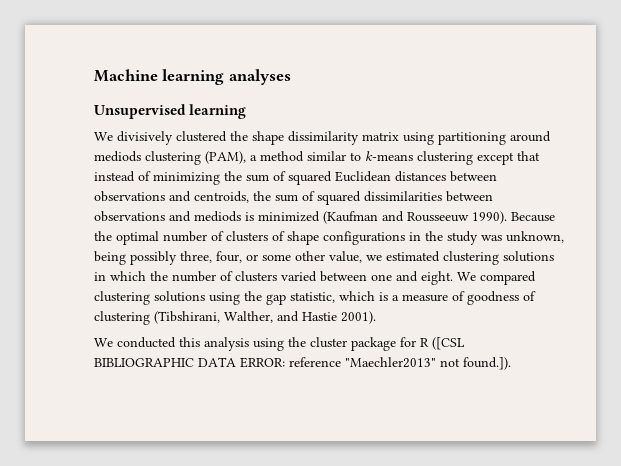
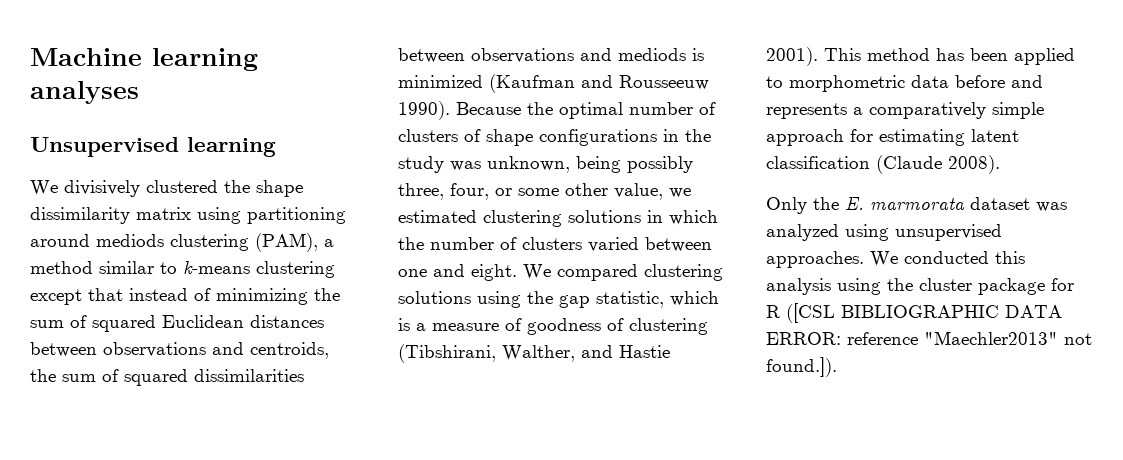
- We compared clustering solutions using the gap statistic, which is a measure of goodness of clustering (Tibshirani, Walther, and Hastie 2001).
- We conducted this analysis using the cluster package for R ([CSL BIBLIOGRAPHIC DATA ERROR: reference "Maechler2013" not found.]).
+ We compared clustering solutions using the gap statistic, which is a measure of goodness of clustering (Tibshirani, Walther, and Hastie 2001). This method has been applied to morphometric data before and represents a comparatively simple approach for estimating latent classification (Claude 2008).
+ Only the E. marmorata dataset was analyzed using unsupervised approaches. We conducted this analysis using the cluster package for R ([CSL BIBLIOGRAPHIC DATA ERROR: reference "Maechler2013" not found.]).

